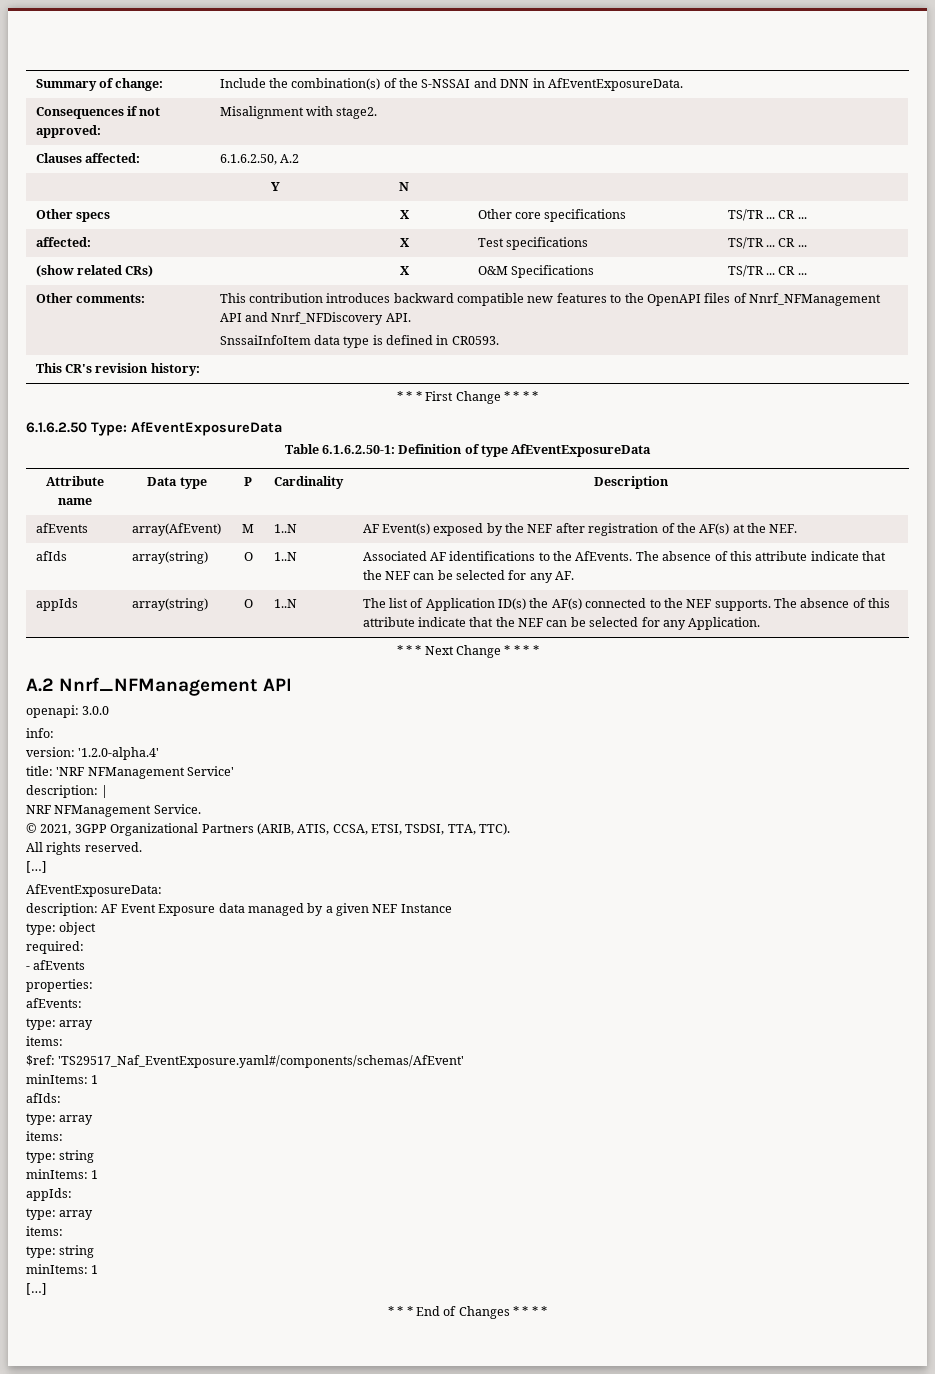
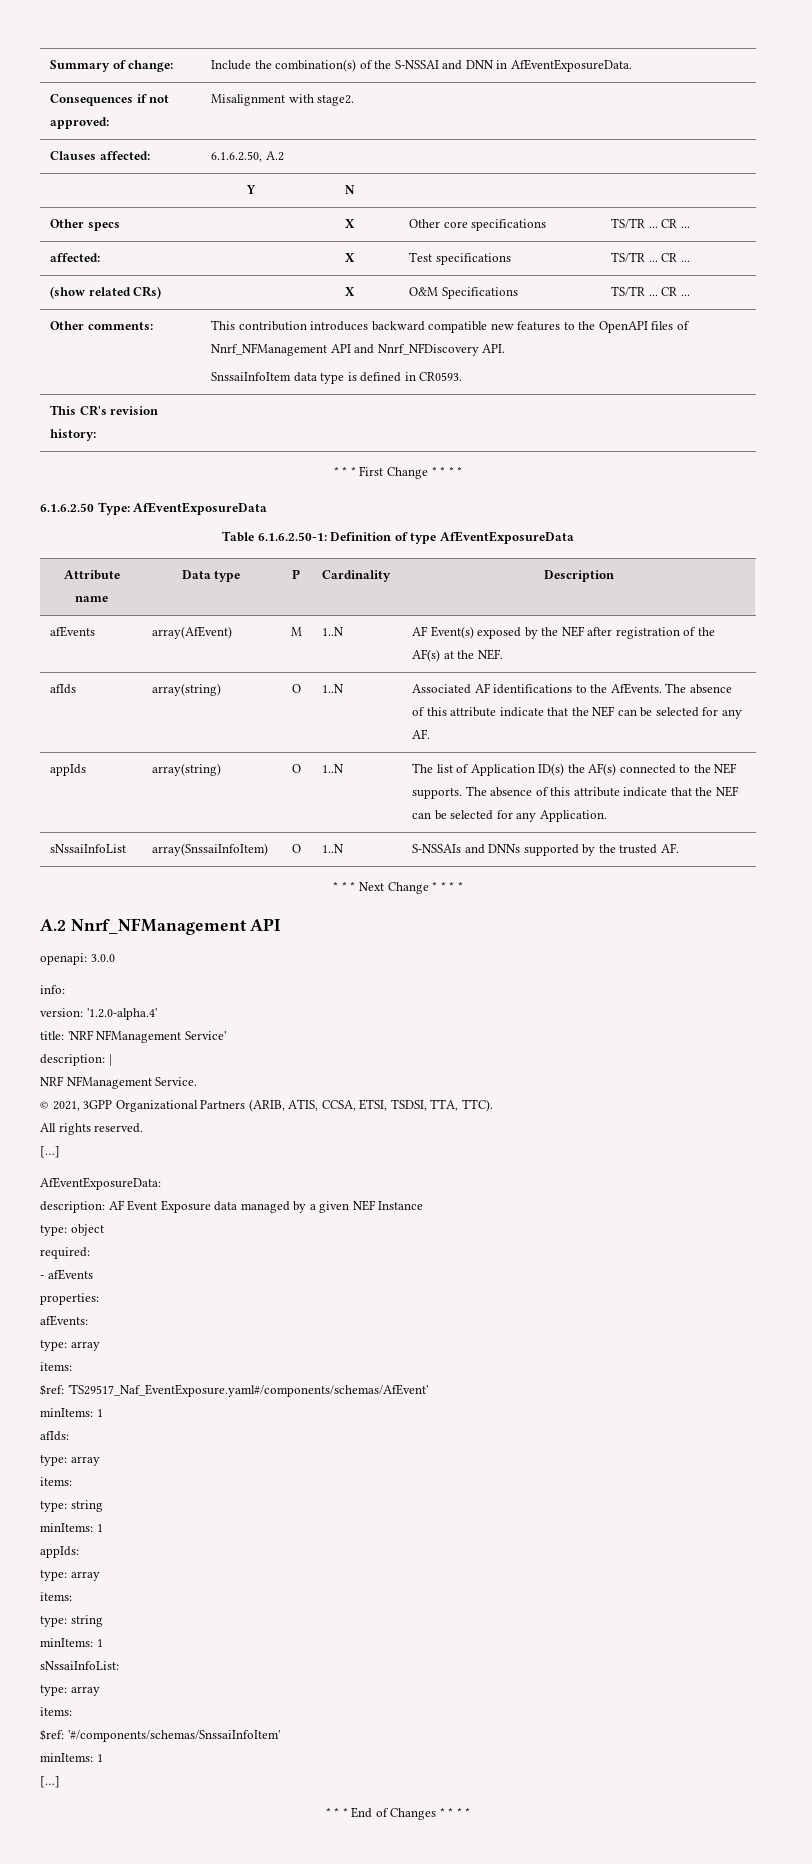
+ sNssaiInfoList | array(SnssaiInfoItem) | O | 1..N | S-NSSAIs and DNNs supported by the trusted AF.
+ sNssaiInfoList:
+ type: array
+ items:
+ $ref: '#/components/schemas/SnssaiInfoItem'
+ minItems: 1

